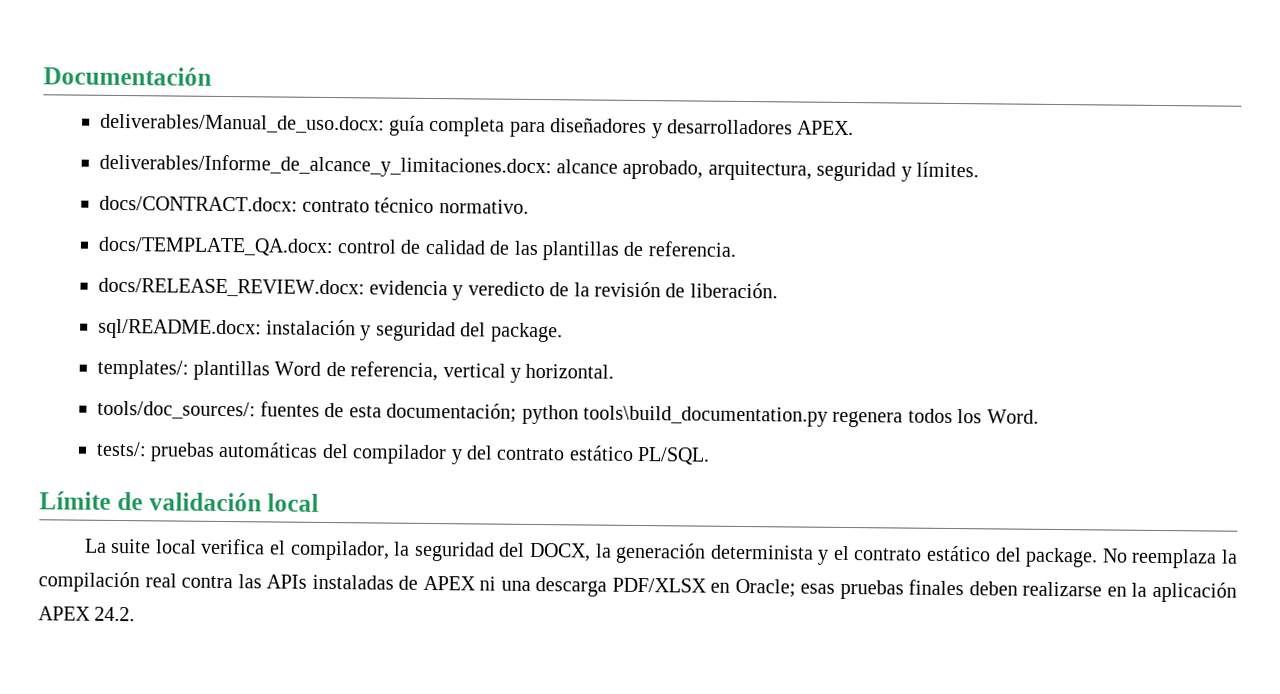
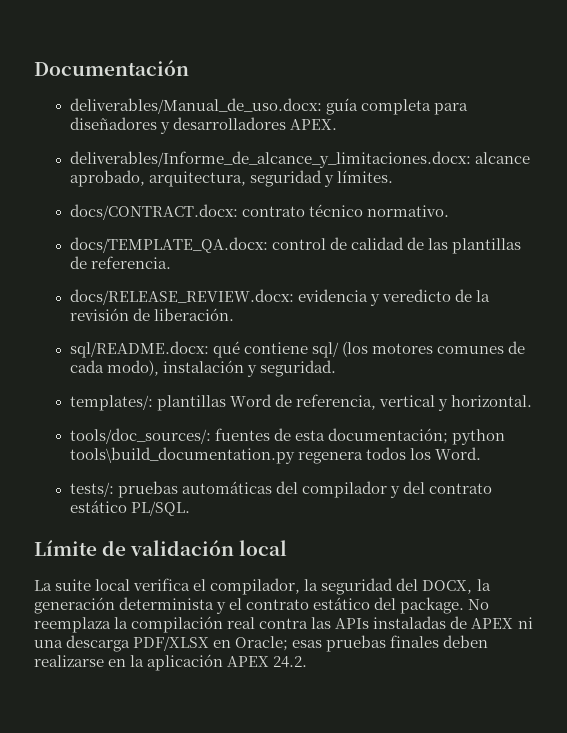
- sql/README.docx: instalación y seguridad del package.
+ sql/README.docx: qué contiene sql/ (los motores comunes de cada modo), instalación y seguridad.

